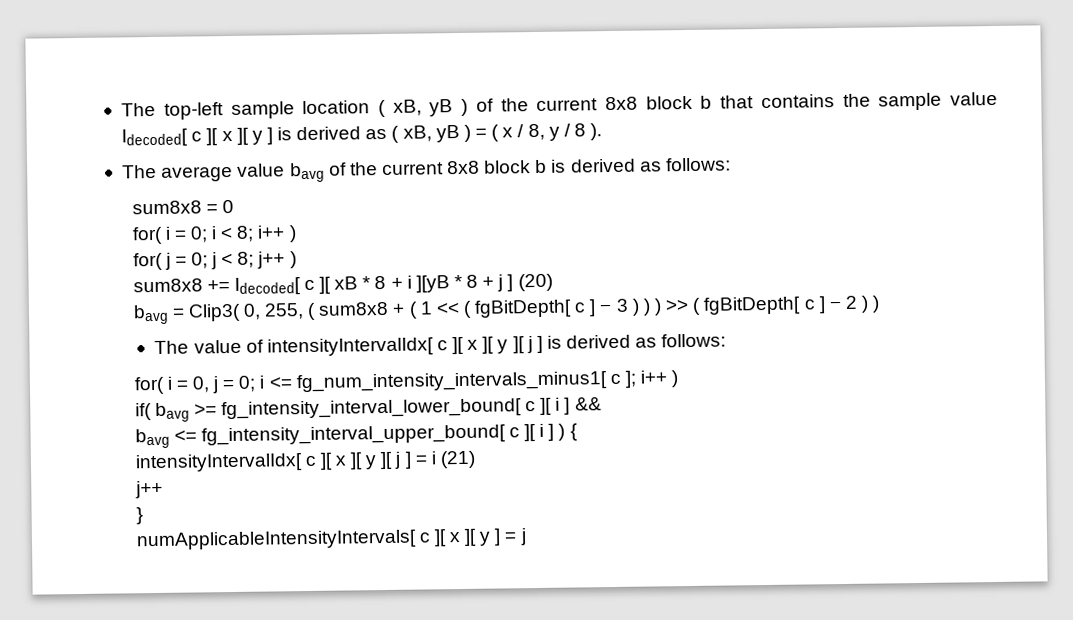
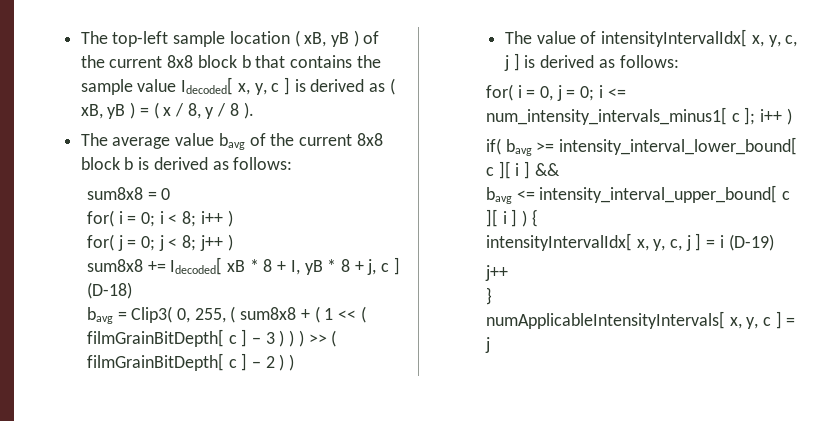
- The top-left sample location ( xB, yB ) of the current 8x8 block b that contains the sample value Idecoded[ c ][ x ][ y ] is derived as ( xB, yB ) = ( x / 8, y / 8 ).
+ The top-left sample location ( xB, yB ) of the current 8x8 block b that contains the sample value Idecoded[ x, y, c ] is derived as ( xB, yB ) = ( x / 8, y / 8 ).
- sum8x8 += Idecoded[ c ][ xB * 8 + i ][yB * 8 + j ] (20)
+ sum8x8 += Idecoded[ xB * 8 + I, yB * 8 + j, c ] (D-18)
- bavg = Clip3( 0, 255, ( sum8x8 + ( 1 << ( fgBitDepth[ c ] − 3 ) ) ) >> ( fgBitDepth[ c ] − 2 ) )
+ bavg = Clip3( 0, 255, ( sum8x8 + ( 1 << ( filmGrainBitDepth[ c ] − 3 ) ) ) >> ( filmGrainBitDepth[ c ] − 2 ) )
- The value of intensityIntervalIdx[ c ][ x ][ y ][ j ] is derived as follows:
+ The value of intensityIntervalIdx[ x, y, c, j ] is derived as follows:
- for( i = 0, j = 0; i <= fg_num_intensity_intervals_minus1[ c ]; i++ )
+ for( i = 0, j = 0; i <= num_intensity_intervals_minus1[ c ]; i++ )
- if( bavg >= fg_intensity_interval_lower_bound[ c ][ i ] &&
+ if( bavg >= intensity_interval_lower_bound[ c ][ i ] &&
- bavg <= fg_intensity_interval_upper_bound[ c ][ i ] ) {
+ bavg <= intensity_interval_upper_bound[ c ][ i ] ) {
- intensityIntervalIdx[ c ][ x ][ y ][ j ] = i (21)
+ intensityIntervalIdx[ x, y, c, j ] = i (D-19)
- numApplicableIntensityIntervals[ c ][ x ][ y ] = j
+ numApplicableIntensityIntervals[ x, y, c ] = j

